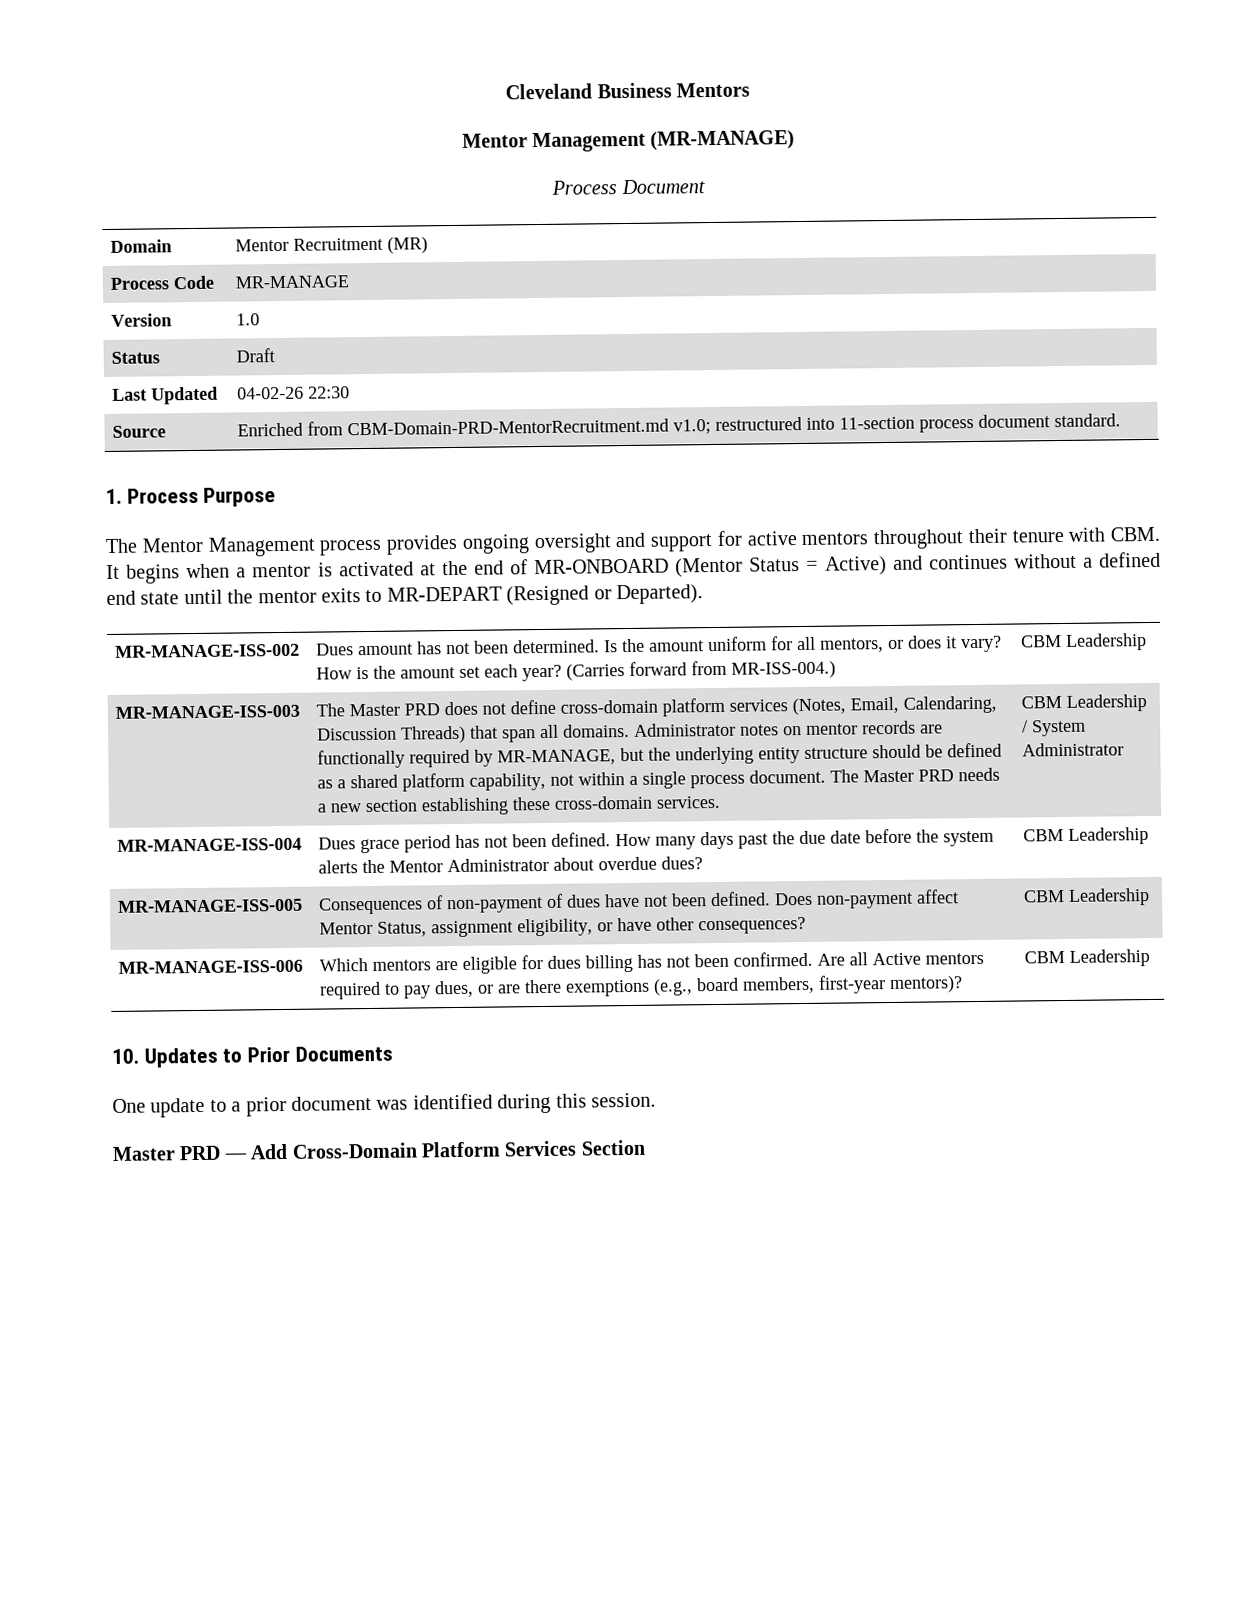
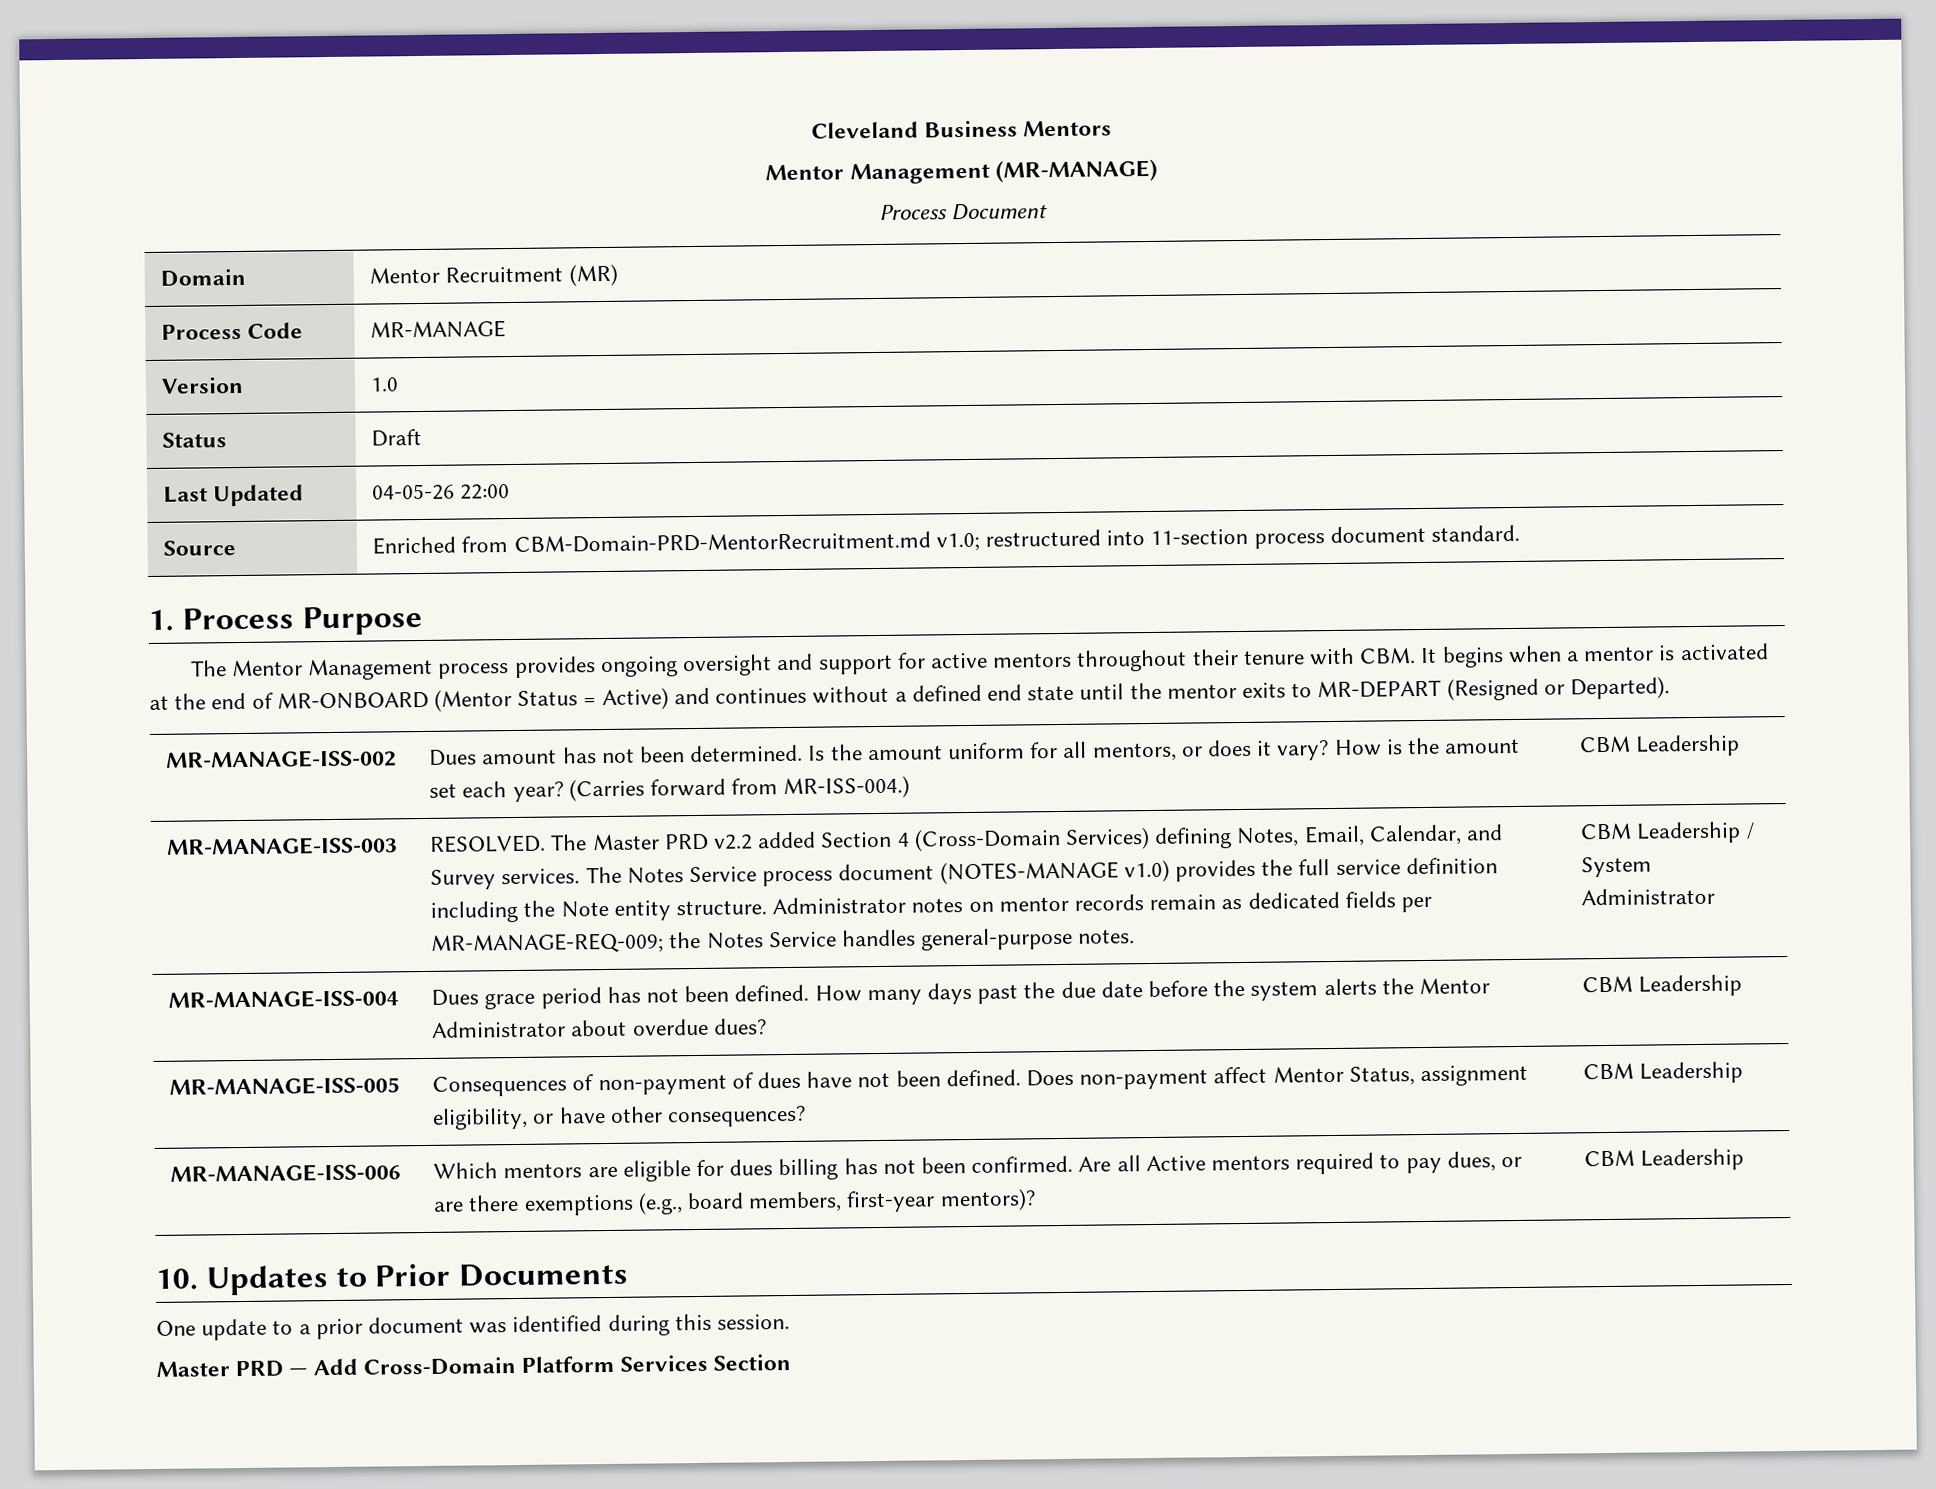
- Last Updated | 04-02-26 22:30
+ Last Updated | 04-05-26 22:00
- The Master PRD does not define cross-domain platform services (Notes, Email, Calendaring, Discussion Threads) that span all domains.
+ RESOLVED. The Master PRD v2.2 added Section 4 (Cross-Domain Services) defining Notes, Email, Calendar, and Survey services. The Notes Service process document (NOTES-MANAGE v1.0) provides the full service definition including the Note entity structure.
- Administrator notes on mentor records are functionally required by MR-MANAGE, but the underlying entity structure should be defined as a shared platform capability, not within a single process document. The Master PRD needs a new section establishing these cross-domain services.
+ Administrator notes on mentor records remain as dedicated fields per MR-MANAGE-REQ-009; the Notes Service handles general-purpose notes.

